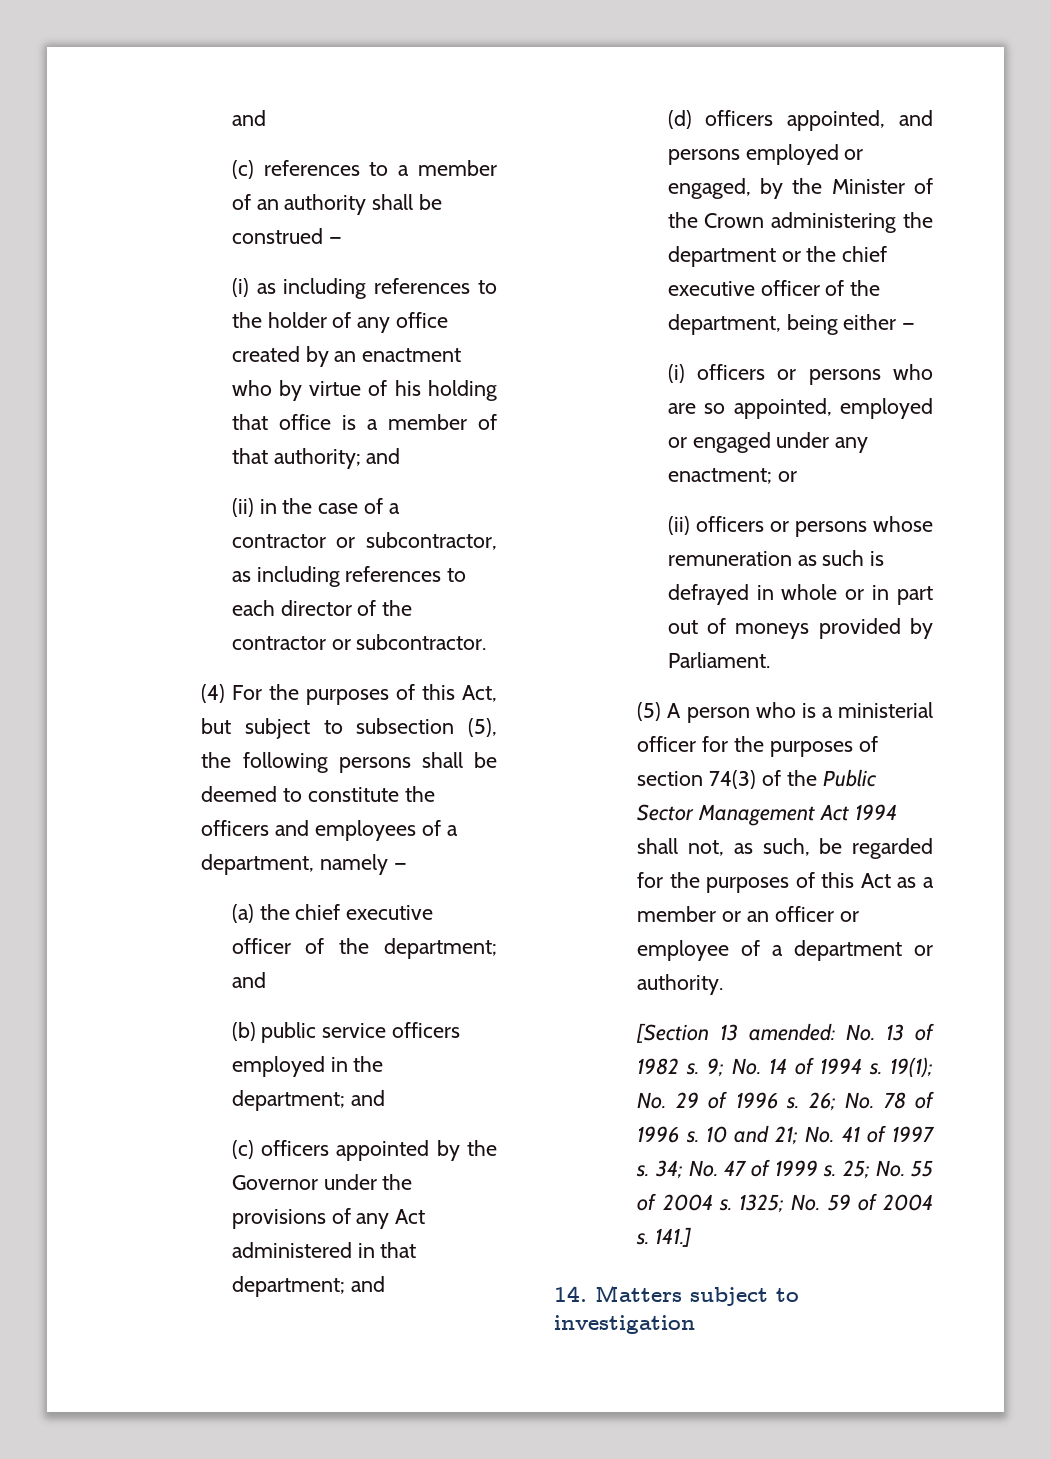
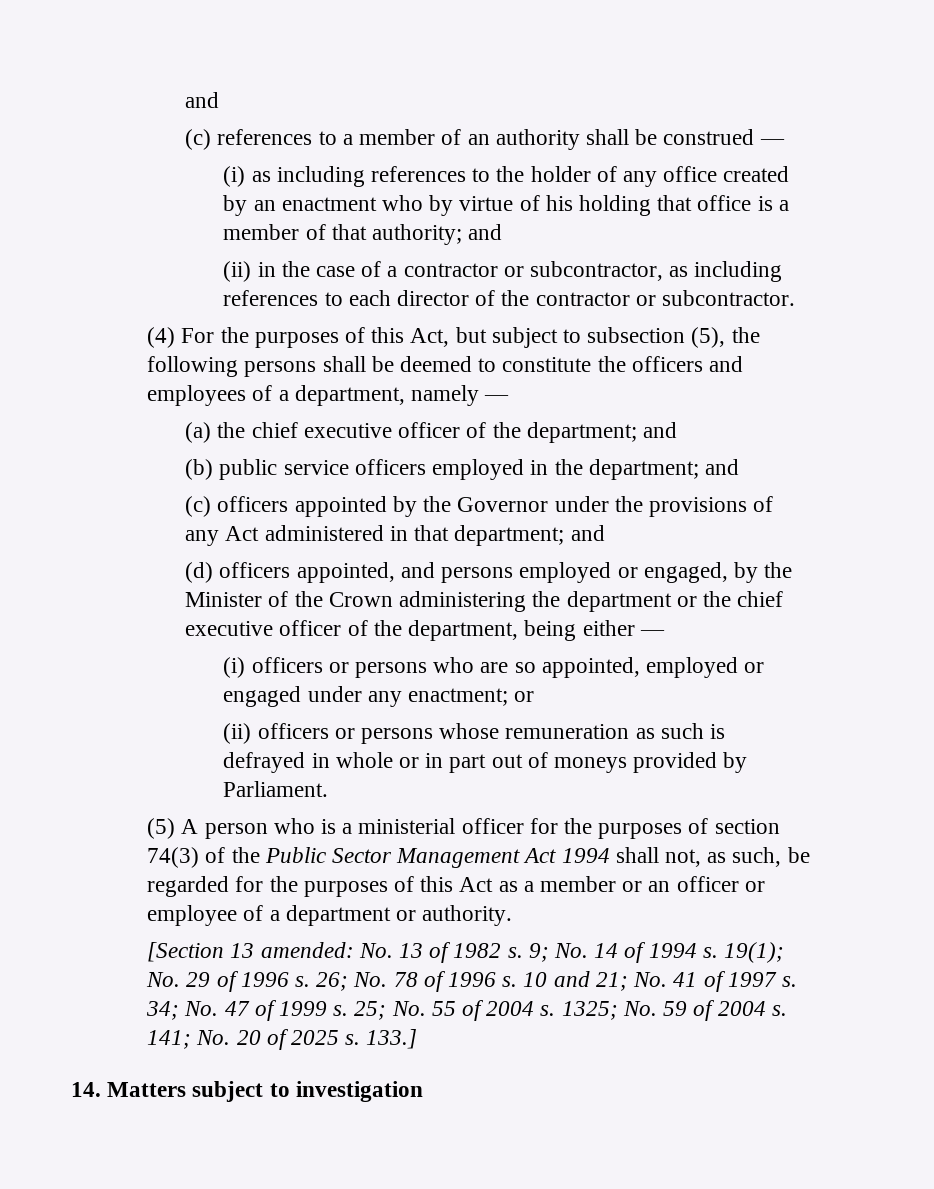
- 141.]
+ 141; No. 20 of 2025 s. 133.]

